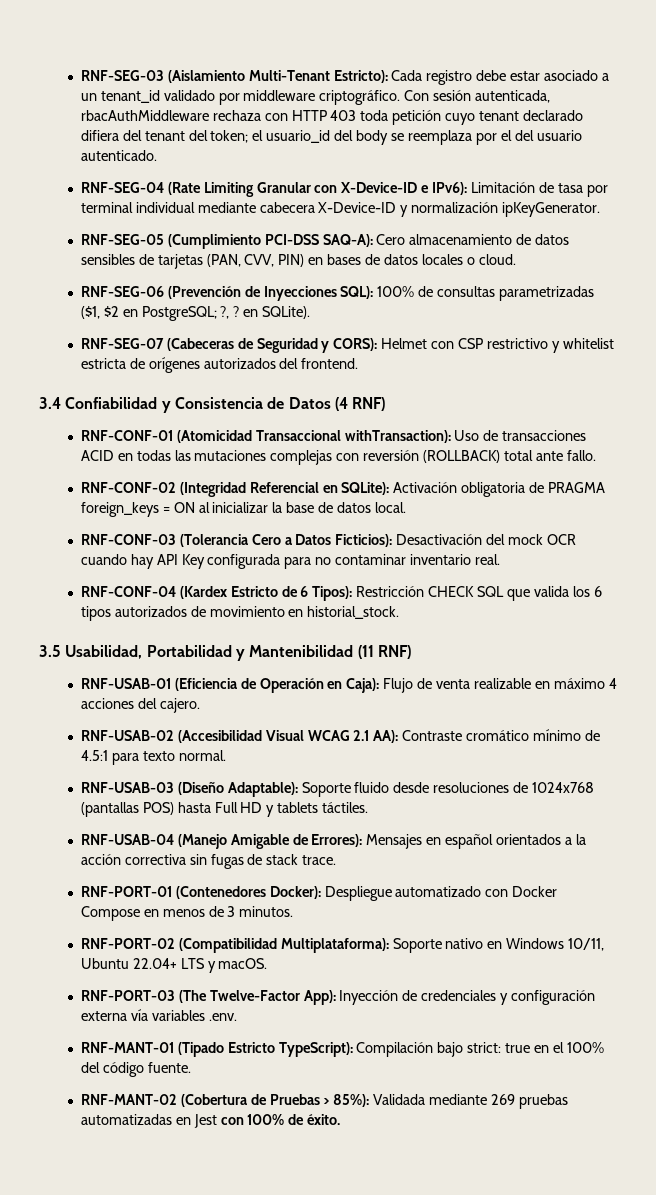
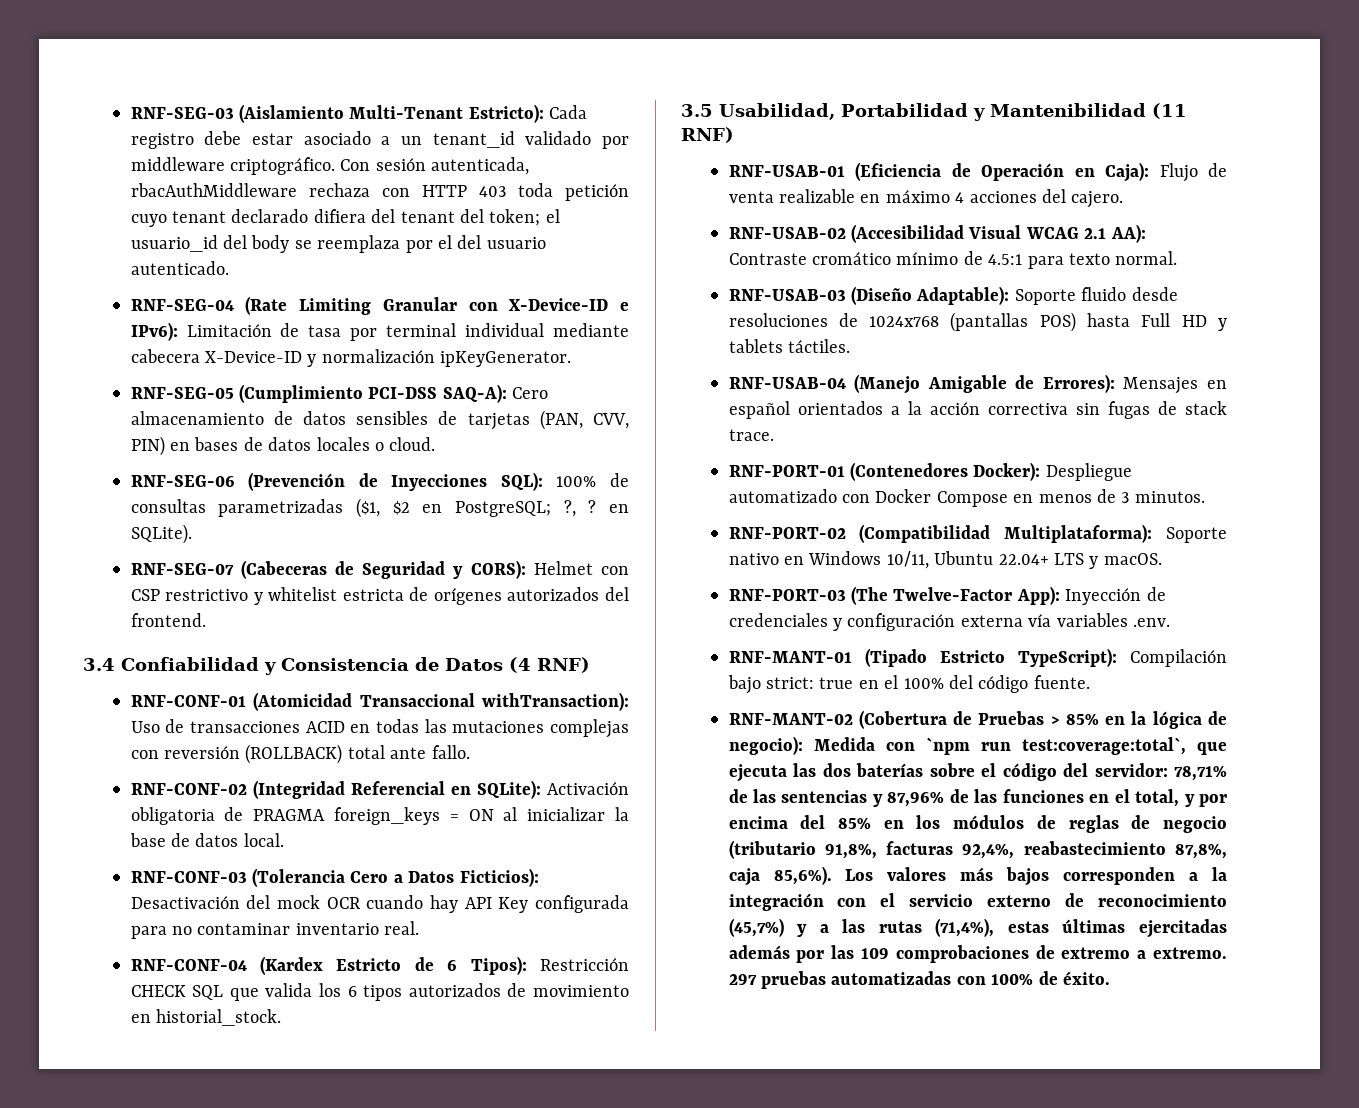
- RNF-MANT-02 (Cobertura de Pruebas > 85%): Validada mediante 269 pruebas automatizadas en Jest con 100% de éxito.
+ RNF-MANT-02 (Cobertura de Pruebas > 85% en la lógica de negocio): Medida con `npm run test:coverage:total`, que ejecuta las dos baterías sobre el código del servidor: 78,71% de las sentencias y 87,96% de las funciones en el total, y por encima del 85% en los módulos de reglas de negocio (tributario 91,8%, facturas 92,4%, reabastecimiento 87,8%, caja 85,6%). Los valores más bajos corresponden a la integración con el servicio externo de reconocimiento (45,7%) y a las rutas (71,4%), estas últimas ejercitadas además por las 109 comprobaciones de extremo a extremo. 297 pruebas automatizadas con 100% de éxito.

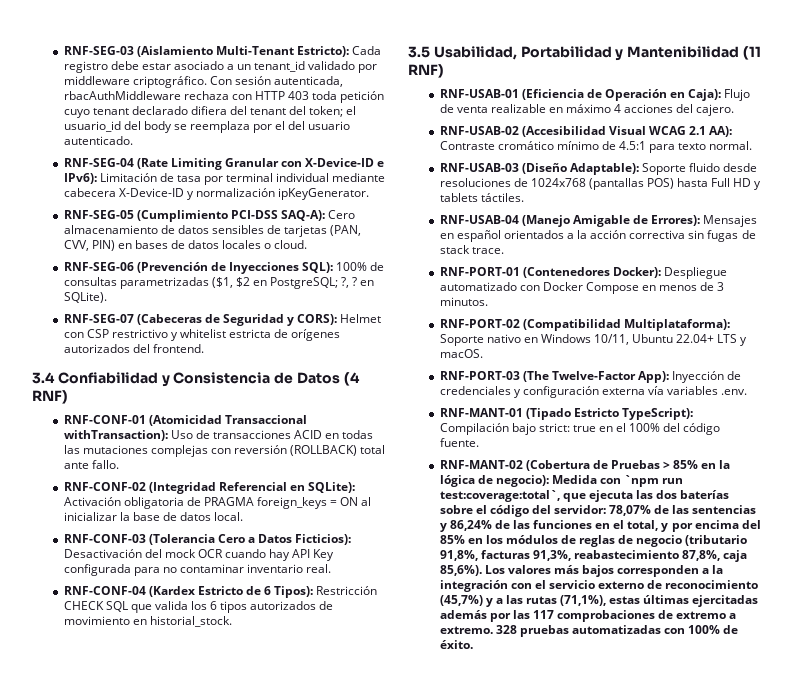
- RNF-MANT-02 (Cobertura de Pruebas > 85% en la lógica de negocio): Medida con `npm run test:coverage:total`, que ejecuta las dos baterías sobre el código del servidor: 78,71% de las sentencias y 87,96% de las funciones en el total, y por encima del 85% en los módulos de reglas de negocio (tributario 91,8%, facturas 92,4%, reabastecimiento 87,8%, caja 85,6%).
+ RNF-MANT-02 (Cobertura de Pruebas > 85% en la lógica de negocio): Medida con `npm run test:coverage:total`, que ejecuta las dos baterías sobre el código del servidor: 78,07% de las sentencias y 86,24% de las funciones en el total, y por encima del 85% en los módulos de reglas de negocio (tributario 91,8%, facturas 91,3%, reabastecimiento 87,8%, caja 85,6%).
- Los valores más bajos corresponden a la integración con el servicio externo de reconocimiento (45,7%) y a las rutas (71,4%), estas últimas ejercitadas además por las 109 comprobaciones de extremo a extremo.
+ Los valores más bajos corresponden a la integración con el servicio externo de reconocimiento (45,7%) y a las rutas (71,1%), estas últimas ejercitadas además por las 117 comprobaciones de extremo a extremo.
- 297 pruebas automatizadas con 100% de éxito.
+ 328 pruebas automatizadas con 100% de éxito.

